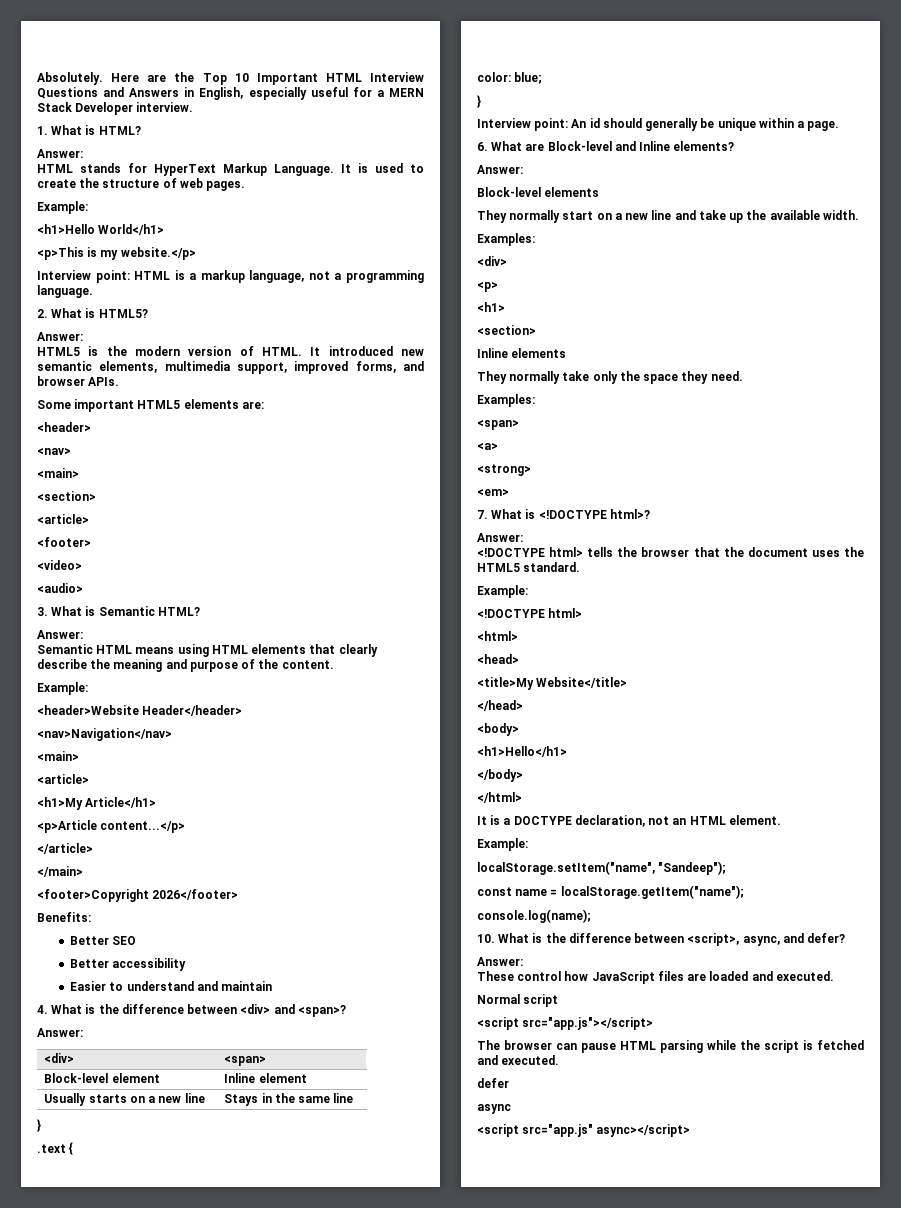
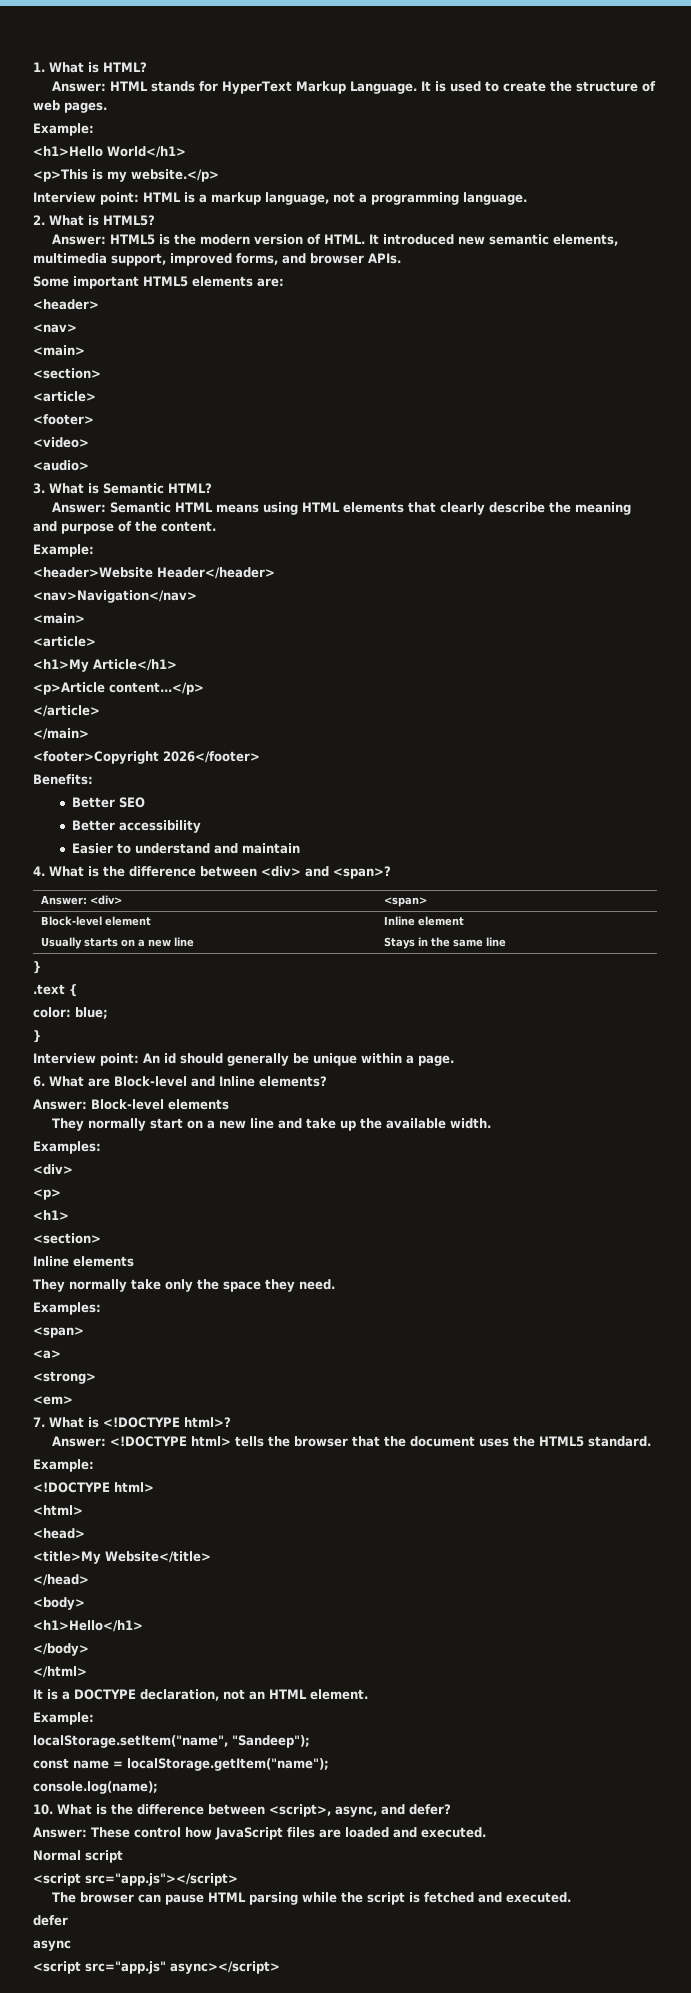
- Absolutely. Here are the Top 10 Important HTML Interview Questions and Answers in English, especially useful for a MERN Stack Developer interview.
  1. What is HTML?
- Answer:
- HTML stands for HyperText Markup Language.
+ Answer: HTML stands for HyperText Markup Language.
  2. What is HTML5?
- Answer:
- HTML5 is the modern version of HTML.
+ Answer: HTML5 is the modern version of HTML.
  3. What is Semantic HTML?
- Answer:
- Semantic HTML means using HTML elements that clearly describe the meaning and purpose of the content.
+ Answer: Semantic HTML means using HTML elements that clearly describe the meaning and purpose of the content.
  4. What is the difference between <div> and <span>?
- Answer:
- <div> | <span>
+ Answer: <div> | <span>
  6. What are Block-level and Inline elements?
- Answer:
- Block-level elements
+ Answer: Block-level elements
  7. What is <!DOCTYPE html>?
- Answer:
- <!DOCTYPE html> tells the browser that the document uses the HTML5 standard.
+ Answer: <!DOCTYPE html> tells the browser that the document uses the HTML5 standard.
  10. What is the difference between <script>, async, and defer?
- Answer:
- These control how JavaScript files are loaded and executed.
+ Answer: These control how JavaScript files are loaded and executed.

